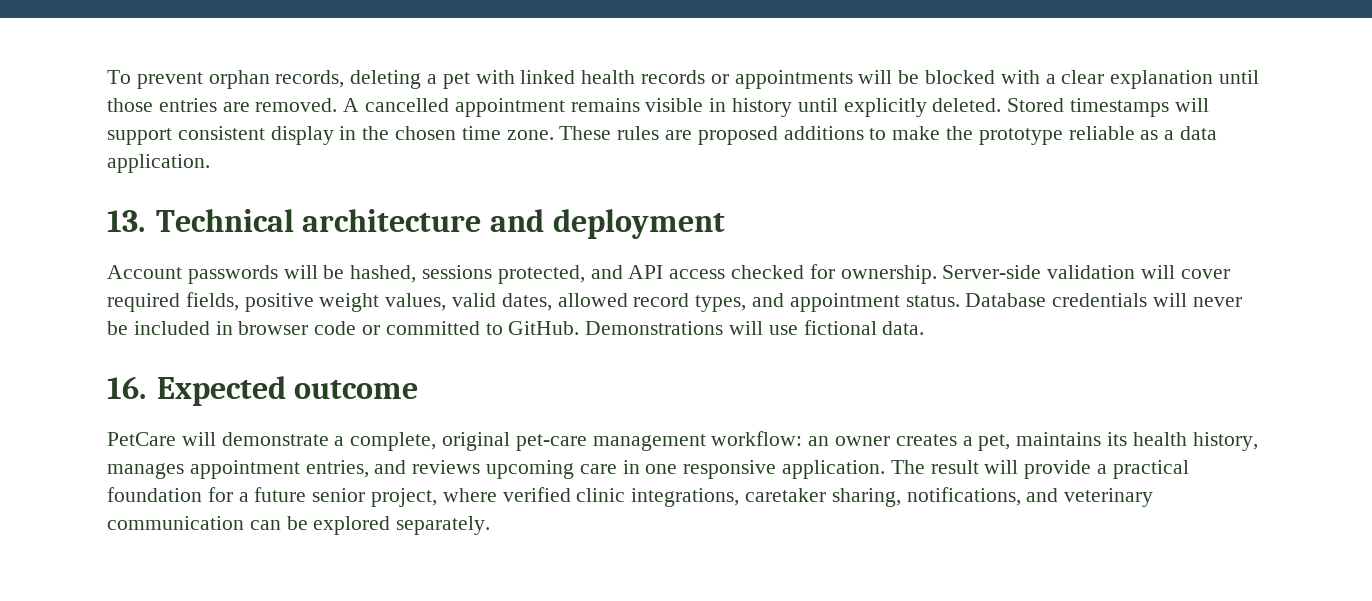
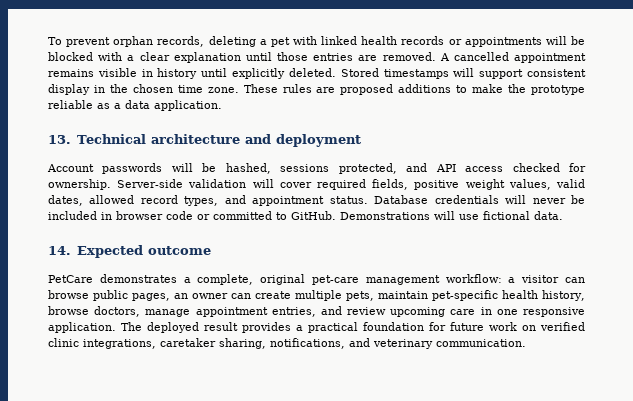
- 16. Expected outcome
+ 14. Expected outcome
- PetCare will demonstrate a complete, original pet-care management workflow: an owner creates a pet, maintains its health history, manages appointment entries, and reviews upcoming care in one responsive application.
+ PetCare demonstrates a complete, original pet-care management workflow: a visitor can browse public pages, an owner can create multiple pets, maintain pet-specific health history, browse doctors, manage appointment entries, and review upcoming care in one responsive application.
- The result will provide a practical foundation for a future senior project, where verified clinic integrations, caretaker sharing, notifications, and veterinary communication can be explored separately.
+ The deployed result provides a practical foundation for future work on verified clinic integrations, caretaker sharing, notifications, and veterinary communication.

